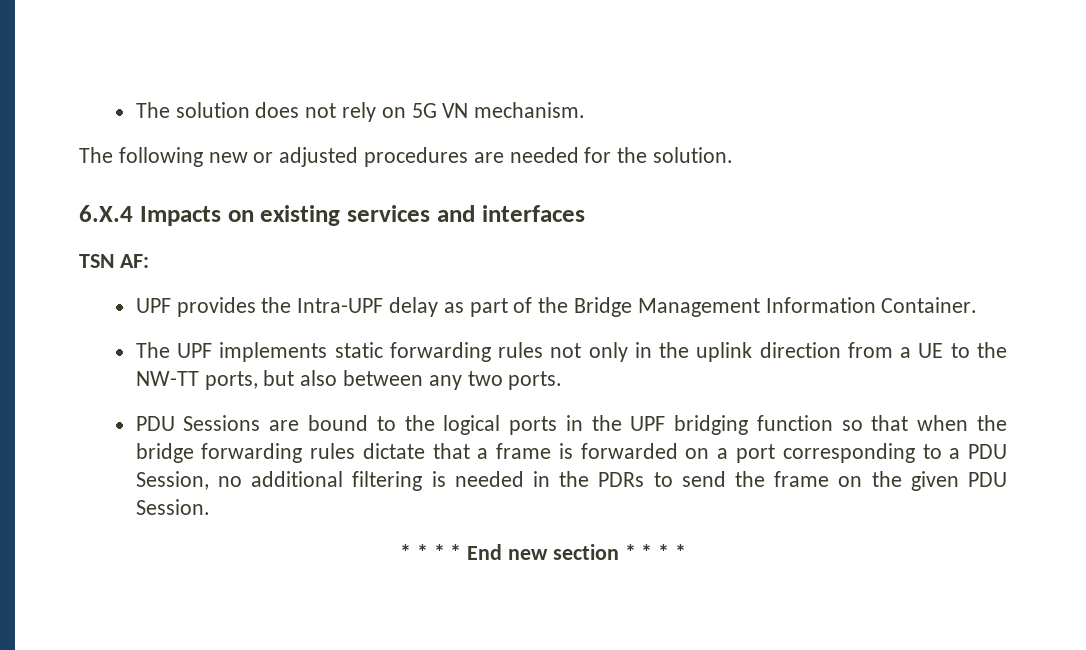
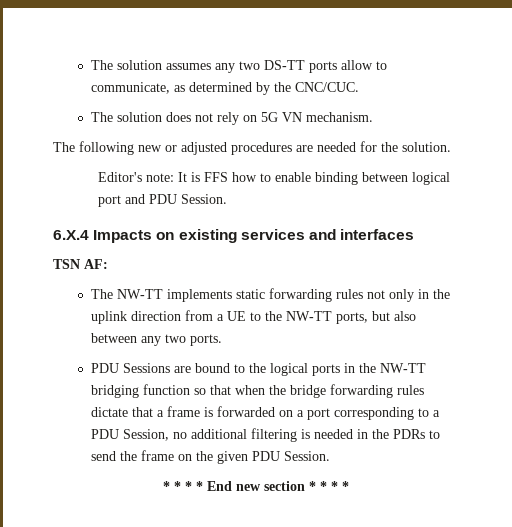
+ The solution assumes any two DS-TT ports allow to communicate, as determined by the CNC/CUC.
+ Editor's note: It is FFS how to enable binding between logical port and PDU Session.
- UPF provides the Intra-UPF delay as part of the Bridge Management Information Container.
- The UPF implements static forwarding rules not only in the uplink direction from a UE to the NW-TT ports, but also between any two ports.
+ The NW-TT implements static forwarding rules not only in the uplink direction from a UE to the NW-TT ports, but also between any two ports.
- PDU Sessions are bound to the logical ports in the UPF bridging function so that when the bridge forwarding rules dictate that a frame is forwarded on a port corresponding to a PDU Session, no additional filtering is needed in the PDRs to send the frame on the given PDU Session.
+ PDU Sessions are bound to the logical ports in the NW-TT bridging function so that when the bridge forwarding rules dictate that a frame is forwarded on a port corresponding to a PDU Session, no additional filtering is needed in the PDRs to send the frame on the given PDU Session.

